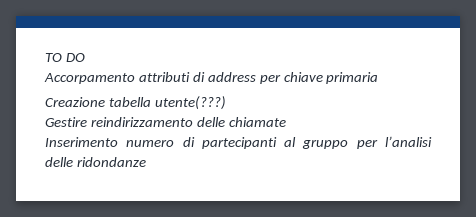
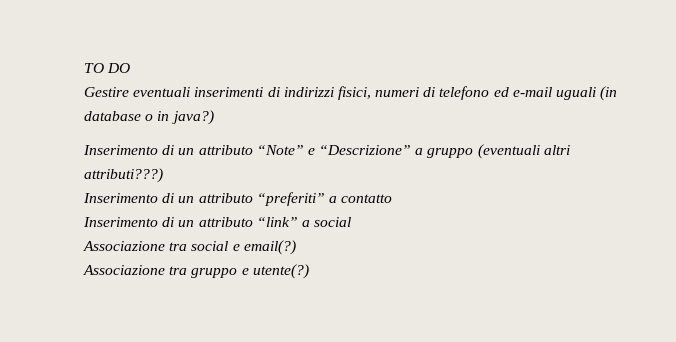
- Accorpamento attributi di address per chiave primaria
- Creazione tabella utente(???)
- Gestire reindirizzamento delle chiamate
- Inserimento numero di partecipanti al gruppo per l’analisi delle ridondanze
+ Gestire eventuali inserimenti di indirizzi fisici, numeri di telefono ed e-mail uguali (in database o in java?)
+ Inserimento di un attributo “Note” e “Descrizione” a gruppo (eventuali altri attributi???)
+ Inserimento di un attributo “preferiti” a contatto
+ Inserimento di un attributo “link” a social
+ Associazione tra social e email(?)
+ Associazione tra gruppo e utente(?)

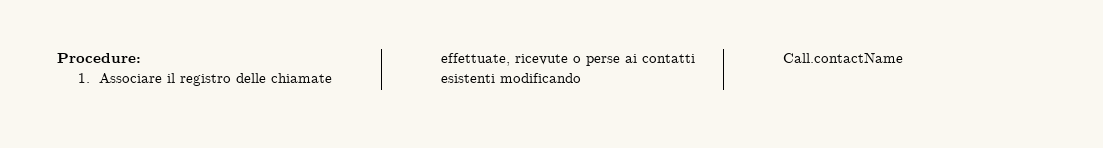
- TO DO
- Gestire eventuali inserimenti di indirizzi fisici, numeri di telefono ed e-mail uguali (in database o in java?)
- Inserimento di un attributo “Note” e “Descrizione” a gruppo (eventuali altri attributi???)
- Inserimento di un attributo “preferiti” a contatto
- Inserimento di un attributo “link” a social
- Associazione tra social e email(?)
- Associazione tra gruppo e utente(?)
+ Procedure:
+ 1. Associare il registro delle chiamate effettuate, ricevute o perse ai contatti esistenti modificando Call.contactName

